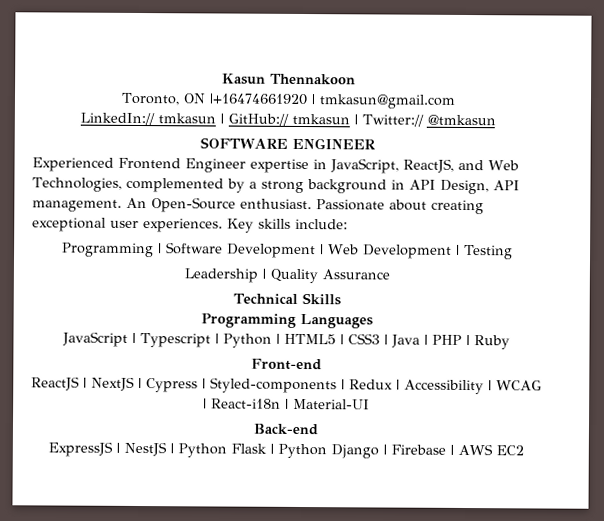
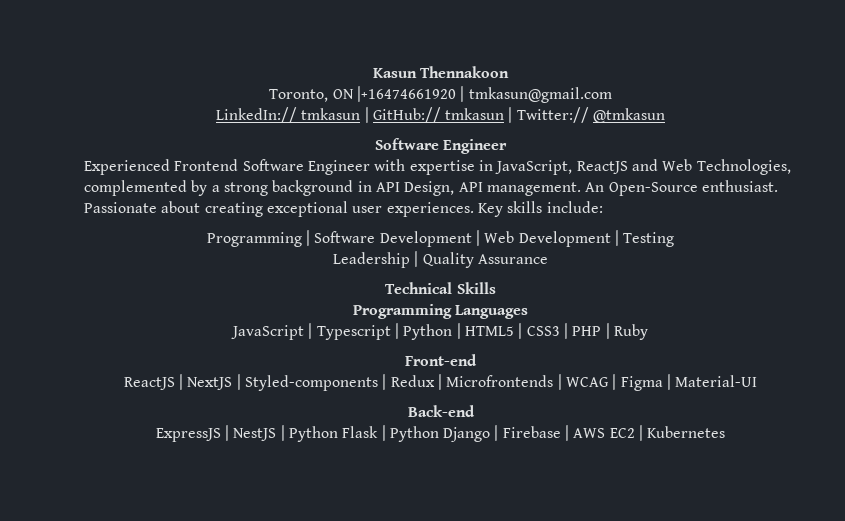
  LinkedIn:// tmkasun | GitHub:// tmkasun | Twitter:// @tmkasun
- SOFTWARE ENGINEER
+ Software Engineer
- Experienced Frontend Engineer expertise in JavaScript, ReactJS, and Web Technologies, complemented by a strong background in API Design, API management.
+ Experienced Frontend Software Engineer with expertise in JavaScript, ReactJS and Web Technologies, complemented by a strong background in API Design, API management.
- JavaScript | Typescript | Python | HTML5 | CSS3 | Java | PHP | Ruby
+ JavaScript | Typescript | Python | HTML5 | CSS3 | PHP | Ruby
- ReactJS | NextJS | Cypress | Styled-components | Redux | Accessibility | WCAG | React-i18n | Material-UI
+ ReactJS | NextJS | Styled-components | Redux | Microfrontends | WCAG | Figma | Material-UI
- ExpressJS | NestJS | Python Flask | Python Django | Firebase | AWS EC2
+ ExpressJS | NestJS | Python Flask | Python Django | Firebase | AWS EC2 | Kubernetes

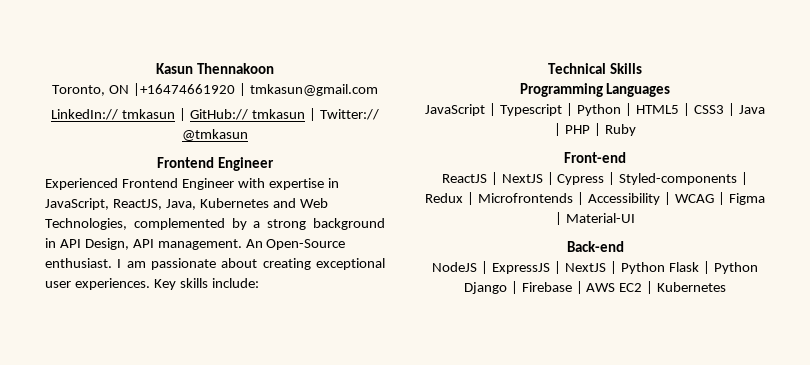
  LinkedIn:// tmkasun | GitHub:// tmkasun | Twitter:// @tmkasun
- Software Engineer
+ Frontend Engineer
- Experienced Frontend Software Engineer with expertise in JavaScript, ReactJS and Web Technologies, complemented by a strong background in API Design, API management.
+ Experienced Frontend Engineer with expertise in JavaScript, ReactJS, Java, Kubernetes and Web Technologies, complemented by a strong background in API Design, API management.
- Passionate about creating exceptional user experiences.
+ I am passionate about creating exceptional user experiences.
- Programming | Software Development | Web Development | Testing
- Leadership | Quality Assurance
- JavaScript | Typescript | Python | HTML5 | CSS3 | PHP | Ruby
+ JavaScript | Typescript | Python | HTML5 | CSS3 | Java | PHP | Ruby
- ReactJS | NextJS | Styled-components | Redux | Microfrontends | WCAG | Figma | Material-UI
+ ReactJS | NextJS | Cypress | Styled-components | Redux | Microfrontends | Accessibility | WCAG | Figma | Material-UI
- ExpressJS | NestJS | Python Flask | Python Django | Firebase | AWS EC2 | Kubernetes
+ NodeJS | ExpressJS | NextJS | Python Flask | Python Django | Firebase | AWS EC2 | Kubernetes

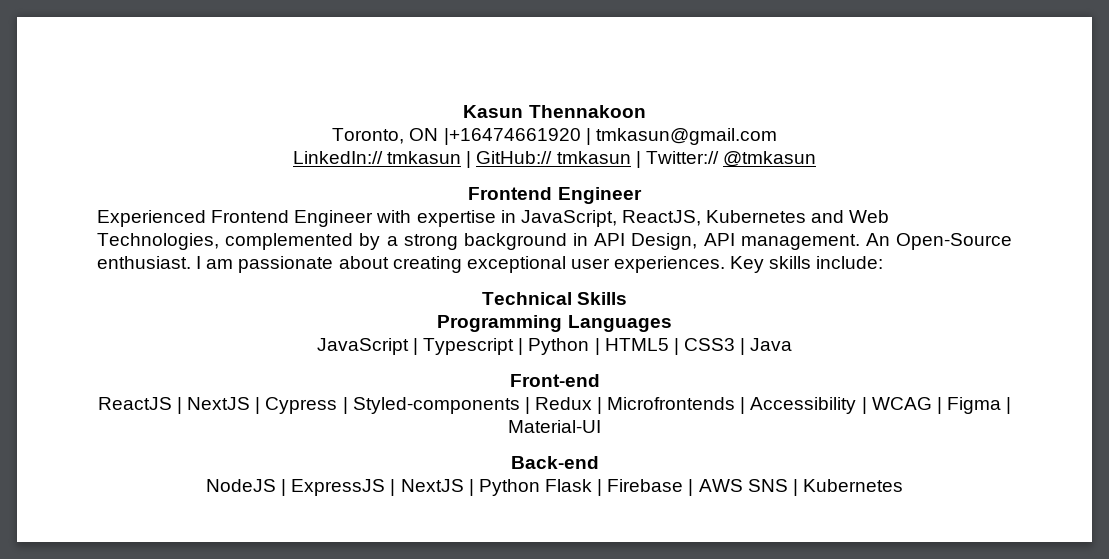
- Experienced Frontend Engineer with expertise in JavaScript, ReactJS, Java, Kubernetes and Web Technologies, complemented by a strong background in API Design, API management.
+ Experienced Frontend Engineer with expertise in JavaScript, ReactJS, Kubernetes and Web Technologies, complemented by a strong background in API Design, API management.
- JavaScript | Typescript | Python | HTML5 | CSS3 | Java | PHP | Ruby
+ JavaScript | Typescript | Python | HTML5 | CSS3 | Java
- NodeJS | ExpressJS | NextJS | Python Flask | Python Django | Firebase | AWS EC2 | Kubernetes
+ NodeJS | ExpressJS | NextJS | Python Flask | Firebase | AWS SNS | Kubernetes

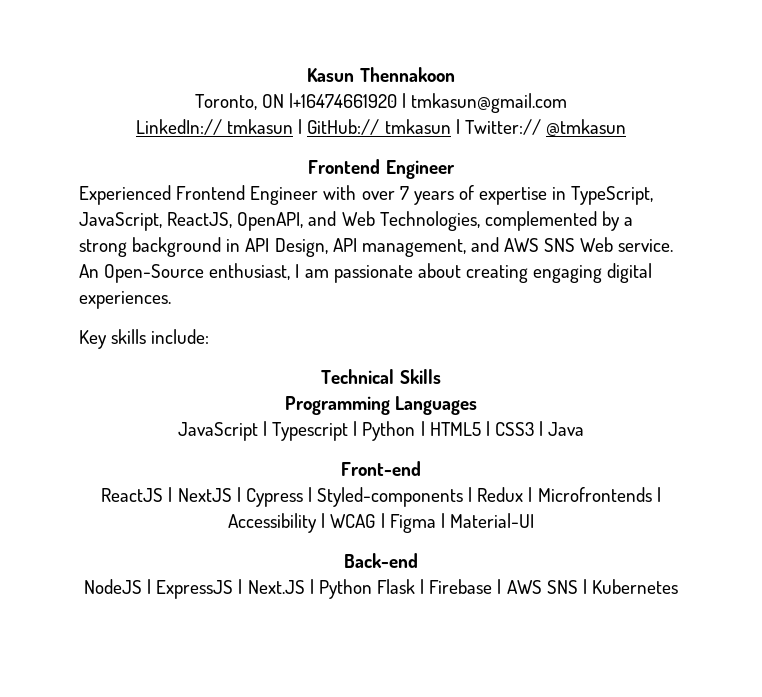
- Experienced Frontend Engineer with expertise in JavaScript, ReactJS, Kubernetes and Web Technologies, complemented by a strong background in API Design, API management.
+ Experienced Frontend Engineer with over 7 years of expertise in TypeScript, JavaScript, ReactJS, OpenAPI, and Web Technologies, complemented by a strong background in API Design, API management, and AWS SNS Web service.
- An Open-Source enthusiast. I am passionate about creating exceptional user experiences. Key skills include:
+ An Open-Source enthusiast, I am passionate about creating engaging digital experiences.
+ Key skills include:
- NodeJS | ExpressJS | NextJS | Python Flask | Firebase | AWS SNS | Kubernetes
+ NodeJS | ExpressJS | Next.JS | Python Flask | Firebase | AWS SNS | Kubernetes

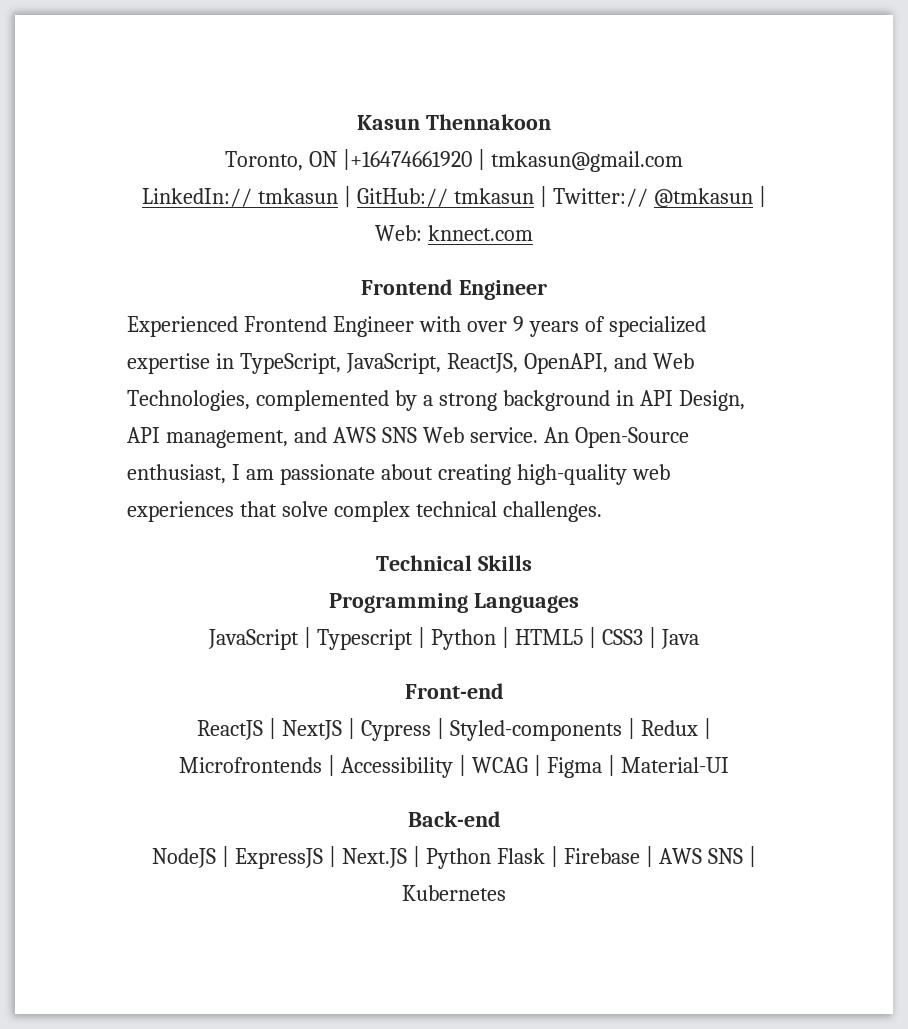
- LinkedIn:// tmkasun | GitHub:// tmkasun | Twitter:// @tmkasun
+ LinkedIn:// tmkasun | GitHub:// tmkasun | Twitter:// @tmkasun | Web: knnect.com
- Experienced Frontend Engineer with over 7 years of expertise in TypeScript, JavaScript, ReactJS, OpenAPI, and Web Technologies, complemented by a strong background in API Design, API management, and AWS SNS Web service.
+ Experienced Frontend Engineer with over 9 years of specialized expertise in TypeScript, JavaScript, ReactJS, OpenAPI, and Web Technologies, complemented by a strong background in API Design, API management, and AWS SNS Web service.
- An Open-Source enthusiast, I am passionate about creating engaging digital experiences.
- Key skills include:
+ An Open-Source enthusiast, I am passionate about creating high-quality web experiences that solve complex technical challenges.

